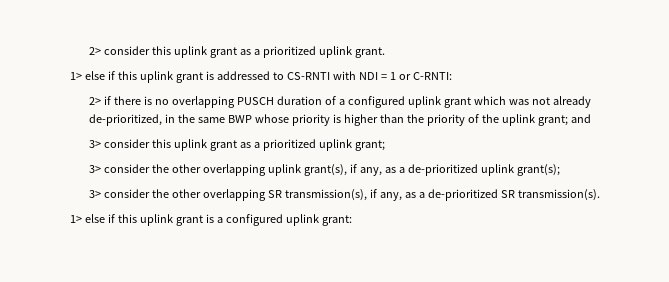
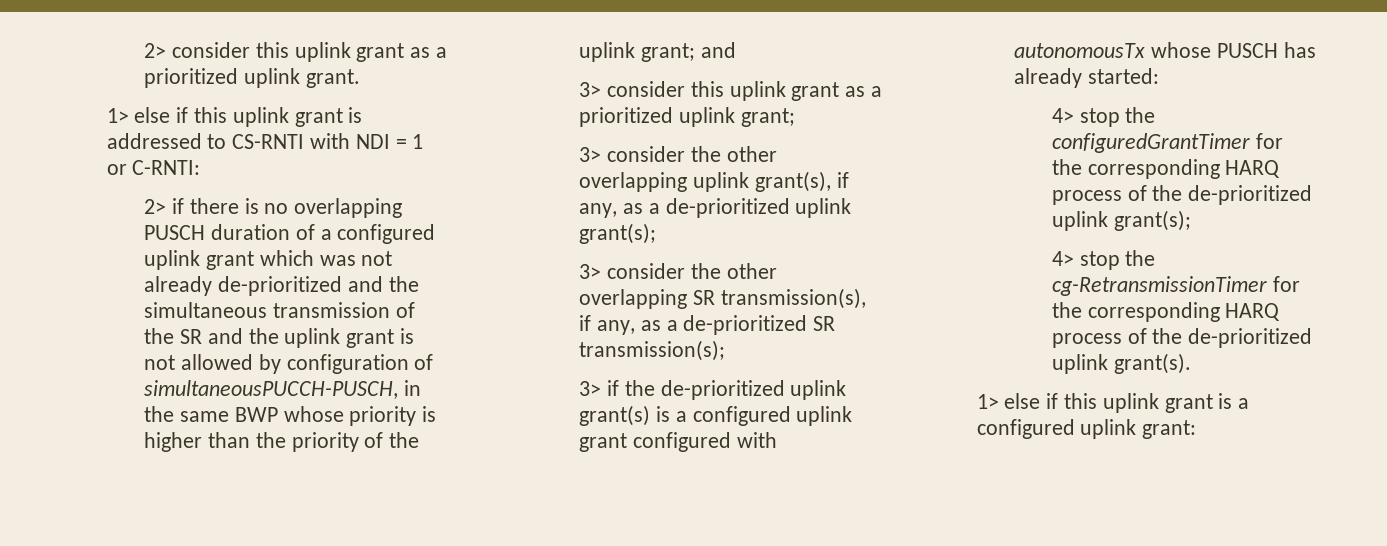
- 2> if there is no overlapping PUSCH duration of a configured uplink grant which was not already de-prioritized, in the same BWP whose priority is higher than the priority of the uplink grant; and
+ 2> if there is no overlapping PUSCH duration of a configured uplink grant which was not already de-prioritized and the simultaneous transmission of the SR and the uplink grant is not allowed by configuration of simultaneousPUCCH-PUSCH, in the same BWP whose priority is higher than the priority of the uplink grant; and
- 3> consider the other overlapping SR transmission(s), if any, as a de-prioritized SR transmission(s).
+ 3> consider the other overlapping SR transmission(s), if any, as a de-prioritized SR transmission(s);
+ 3> if the de-prioritized uplink grant(s) is a configured uplink grant configured with autonomousTx whose PUSCH has already started:
+ 4> stop the configuredGrantTimer for the corresponding HARQ process of the de-prioritized uplink grant(s);
+ 4> stop the cg-RetransmissionTimer for the corresponding HARQ process of the de-prioritized uplink grant(s).

